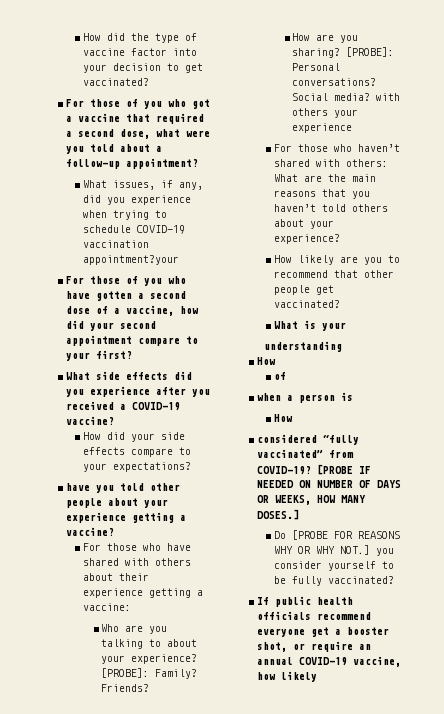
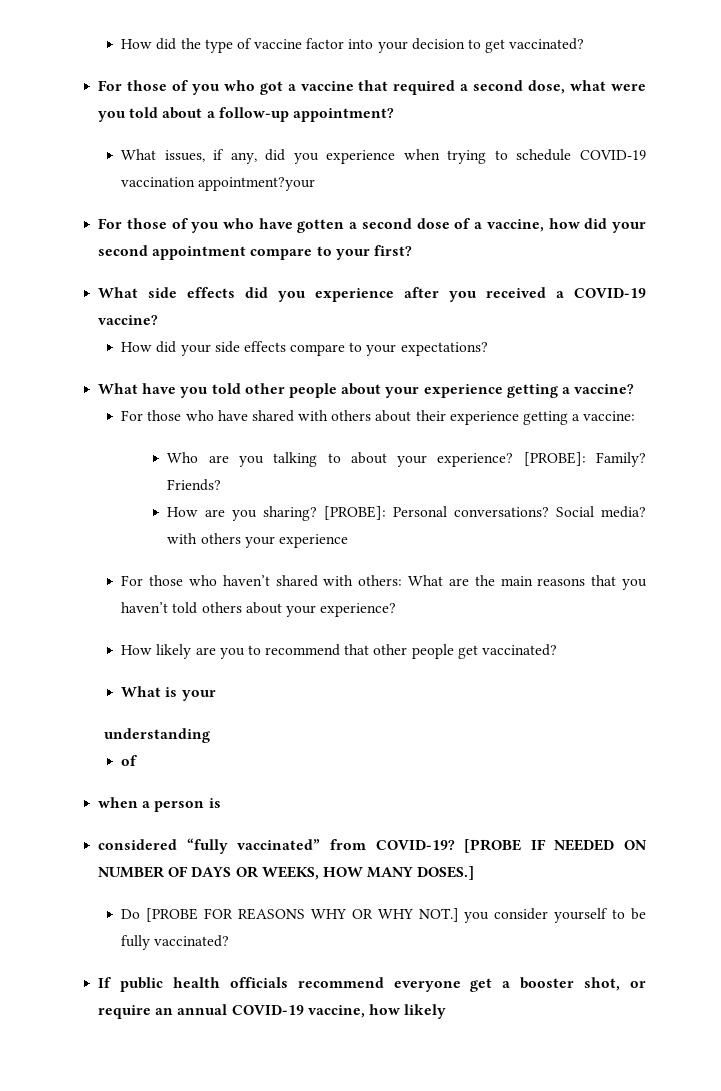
- have you told other people about your experience getting a vaccine?
+ What have you told other people about your experience getting a vaccine?
  understanding
- How
  when a person is
- How

